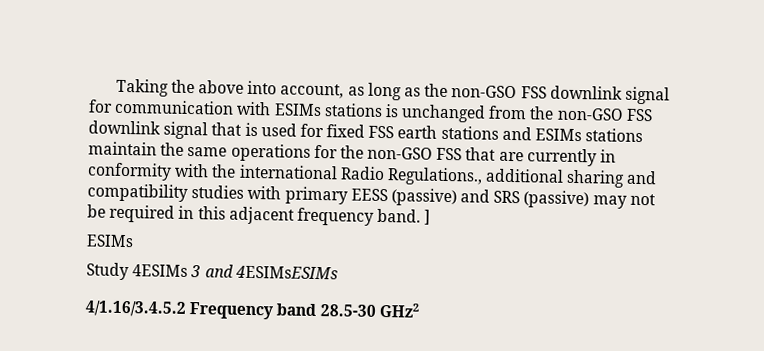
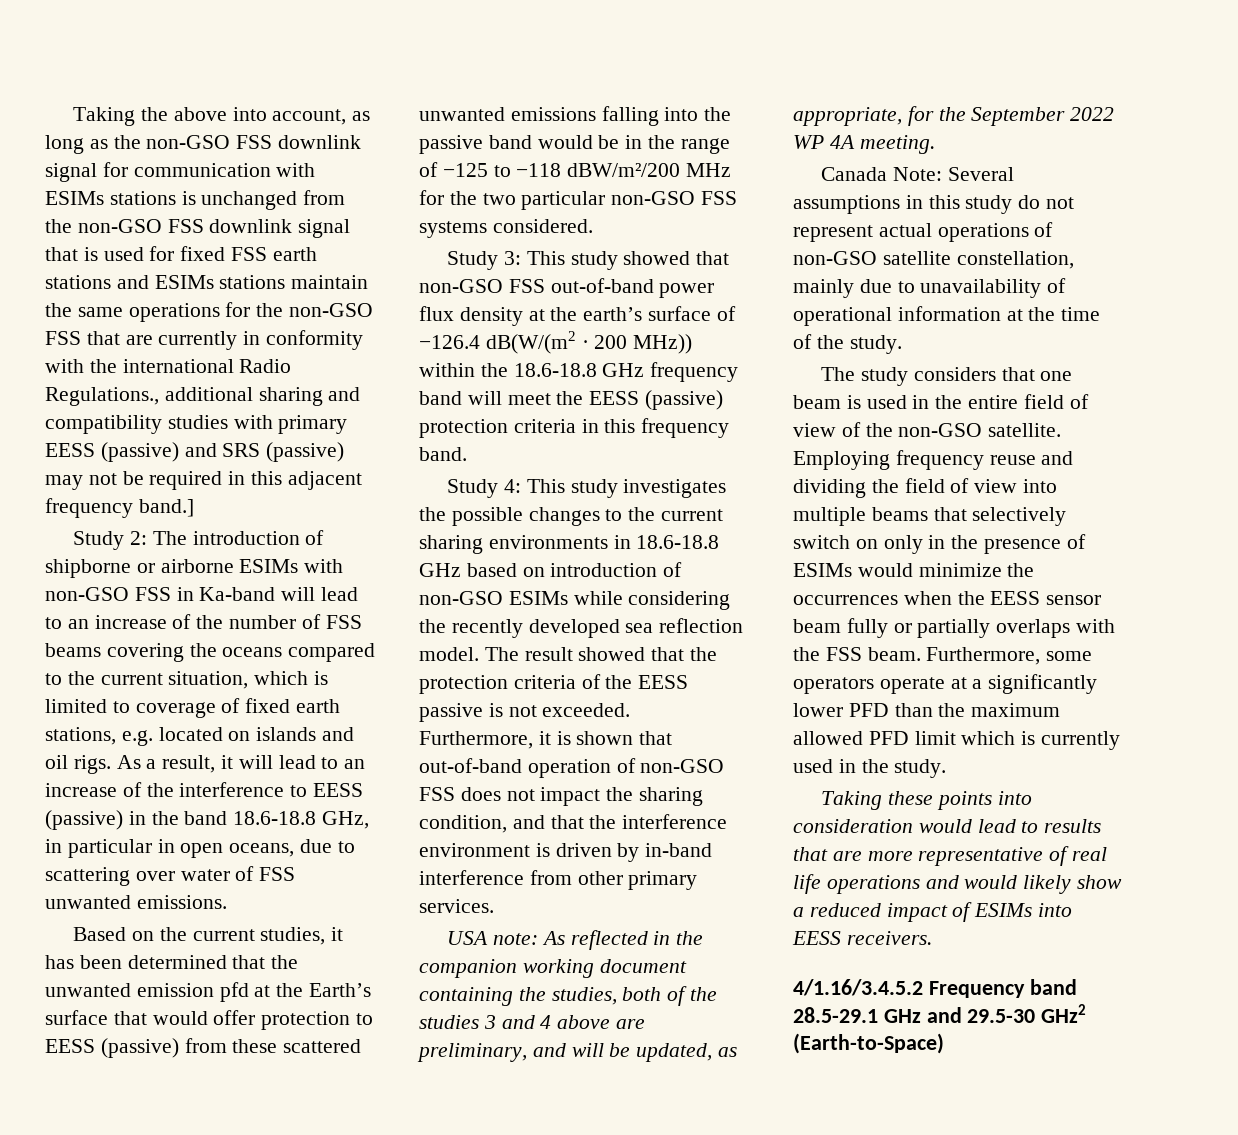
- Taking the above into account, as long as the non-GSO FSS downlink signal for communication with ESIMs stations is unchanged from the non-GSO FSS downlink signal that is used for fixed FSS earth stations and ESIMs stations maintain the same operations for the non-GSO FSS that are currently in conformity with the international Radio Regulations., additional sharing and compatibility studies with primary EESS (passive) and SRS (passive) may not be required in this adjacent frequency band. ]
- ESIMs
- Study 4ESIMs 3 and 4ESIMsESIMs
- 4/1.16/3.4.5.2 Frequency band 28.5-30 GHz2
+ Taking the above into account, as long as the non-GSO FSS downlink signal for communication with ESIMs stations is unchanged from the non-GSO FSS downlink signal that is used for fixed FSS earth stations and ESIMs stations maintain the same operations for the non-GSO FSS that are currently in conformity with the international Radio Regulations., additional sharing and compatibility studies with primary EESS (passive) and SRS (passive) may not be required in this adjacent frequency band.]
+ Study 2: The introduction of shipborne or airborne ESIMs with non-GSO FSS in Ka-band will lead to an increase of the number of FSS beams covering the oceans compared to the current situation, which is limited to coverage of fixed earth stations, e.g. located on islands and oil rigs. As a result, it will lead to an increase of the interference to EESS (passive) in the band 18.6-18.8 GHz, in particular in open oceans, due to scattering over water of FSS unwanted emissions.
+ Based on the current studies, it has been determined that the unwanted emission pfd at the Earth’s surface that would offer protection to EESS (passive) from these scattered unwanted emissions falling into the passive band would be in the range of −125 to −118 dBW/m²/200 MHz for the two particular non-GSO FSS systems considered.
+ Study 3: This study showed that non-GSO FSS out-of-band power flux density at the earth’s surface of −126.4 dB(W/(m2 · 200 MHz)) within the 18.6-18.8 GHz frequency band will meet the EESS (passive) protection criteria in this frequency band.
+ Study 4: This study investigates the possible changes to the current sharing environments in 18.6-18.8 GHz based on introduction of non-GSO ESIMs while considering the recently developed sea reflection model. The result showed that the protection criteria of the EESS passive is not exceeded. Furthermore, it is shown that out-of-band operation of non-GSO FSS does not impact the sharing condition, and that the interference environment is driven by in-band interference from other primary services.
+ USA note: As reflected in the companion working document containing the studies, both of the studies 3 and 4 above are preliminary, and will be updated, as appropriate, for the September 2022 WP 4A meeting.
+ Canada Note: Several assumptions in this study do not represent actual operations of non-GSO satellite constellation, mainly due to unavailability of operational information at the time of the study.
+ The study considers that one beam is used in the entire field of view of the non-GSO satellite. Employing frequency reuse and dividing the field of view into multiple beams that selectively switch on only in the presence of ESIMs would minimize the occurrences when the EESS sensor beam fully or partially overlaps with the FSS beam. Furthermore, some operators operate at a significantly lower PFD than the maximum allowed PFD limit which is currently used in the study.
+ Taking these points into consideration would lead to results that are more representative of real life operations and would likely show a reduced impact of ESIMs into EESS receivers.
+ 4/1.16/3.4.5.2 Frequency band 28.5-29.1 GHz and 29.5-30 GHz2 (Earth-to-Space)

